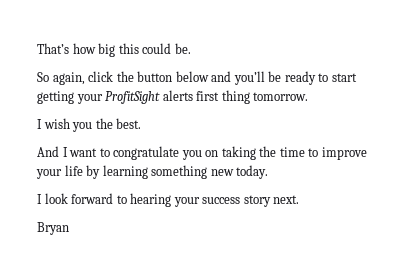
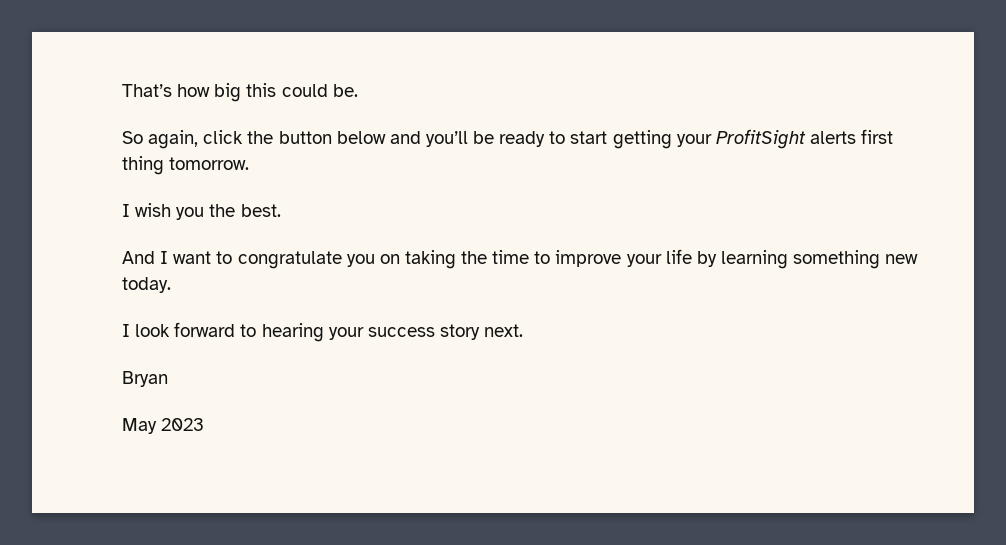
+ May 2023

